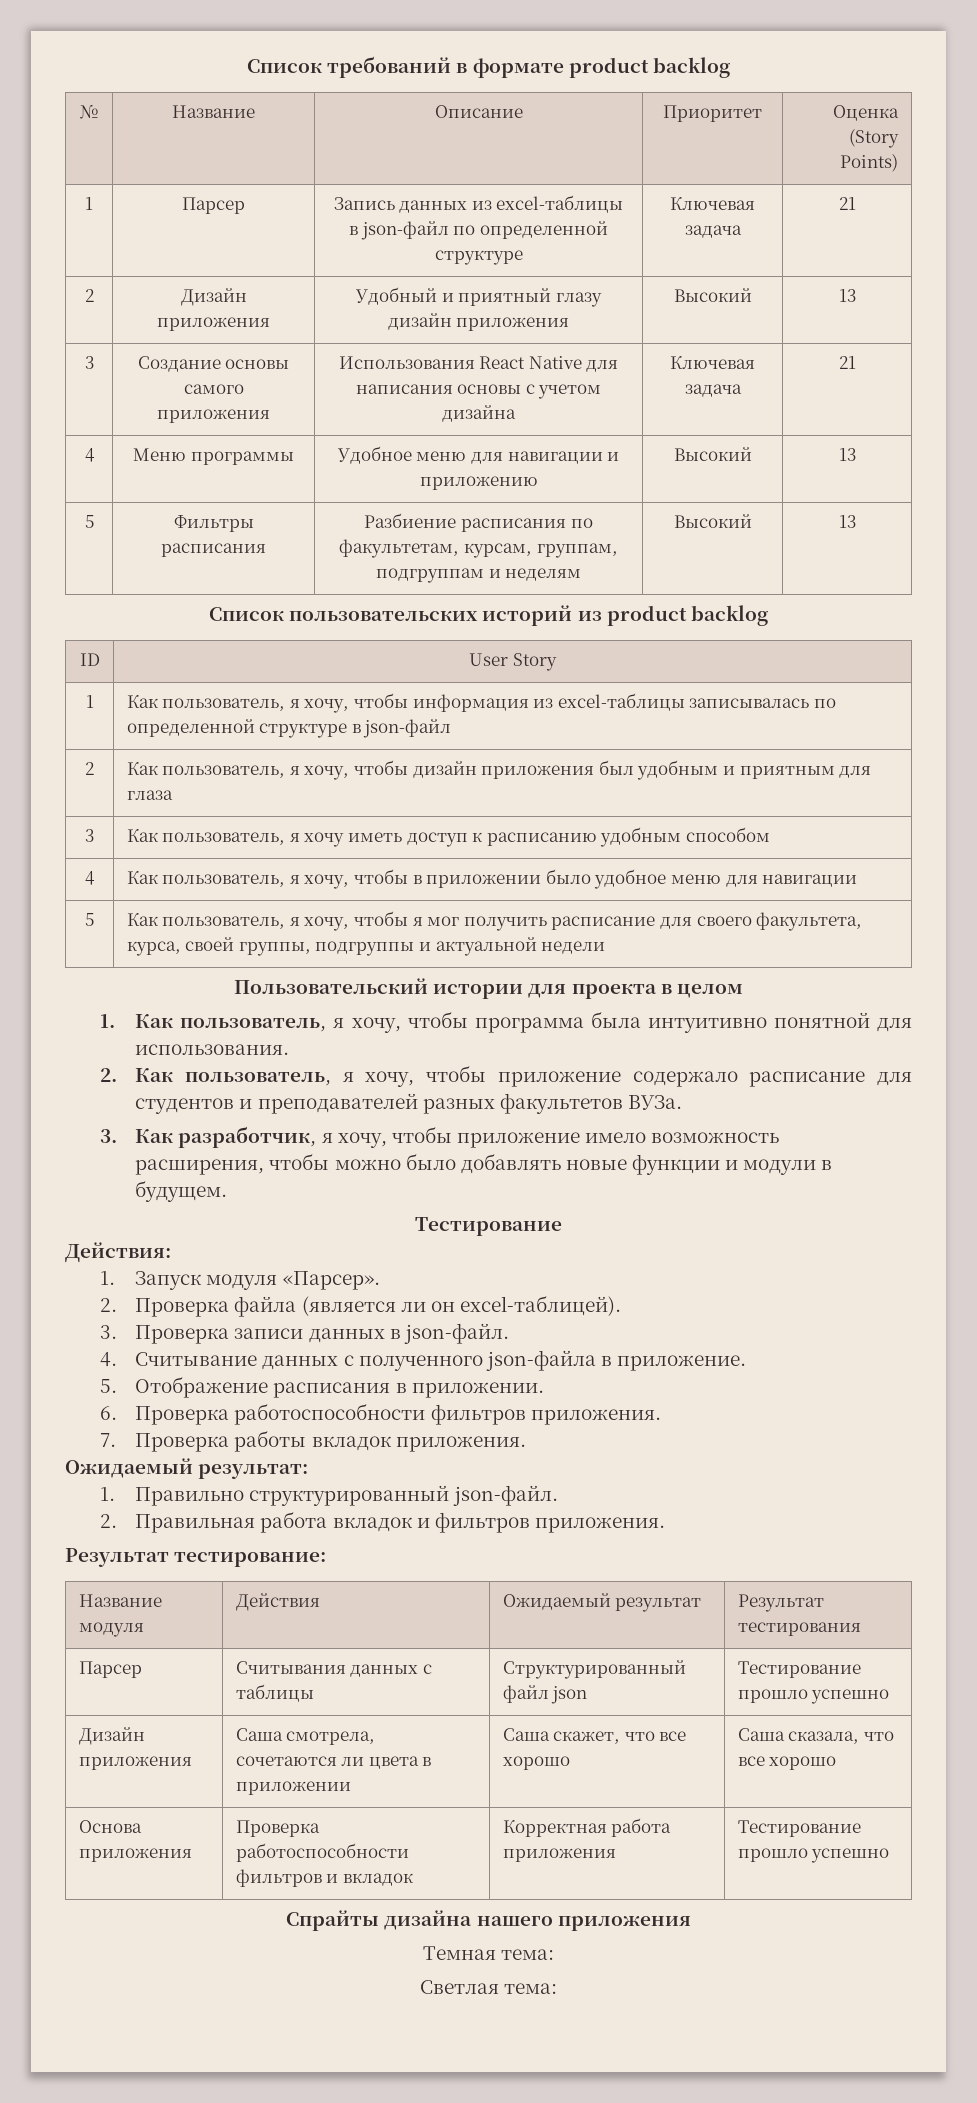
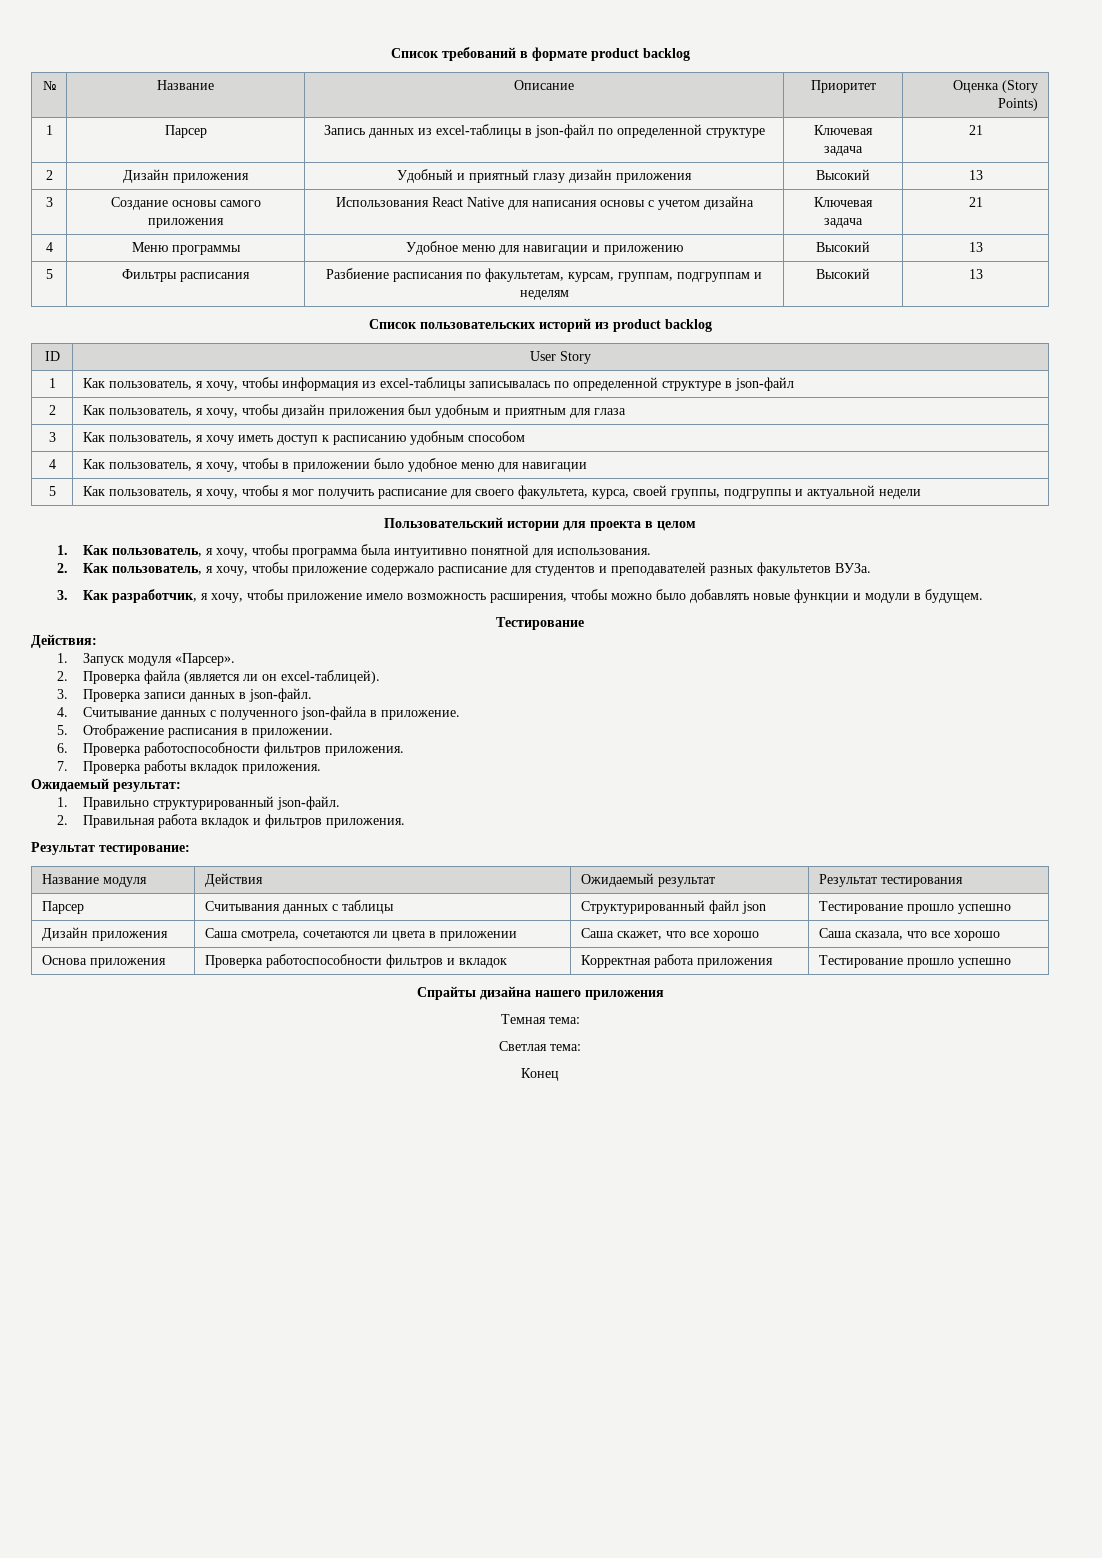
+ Конец

